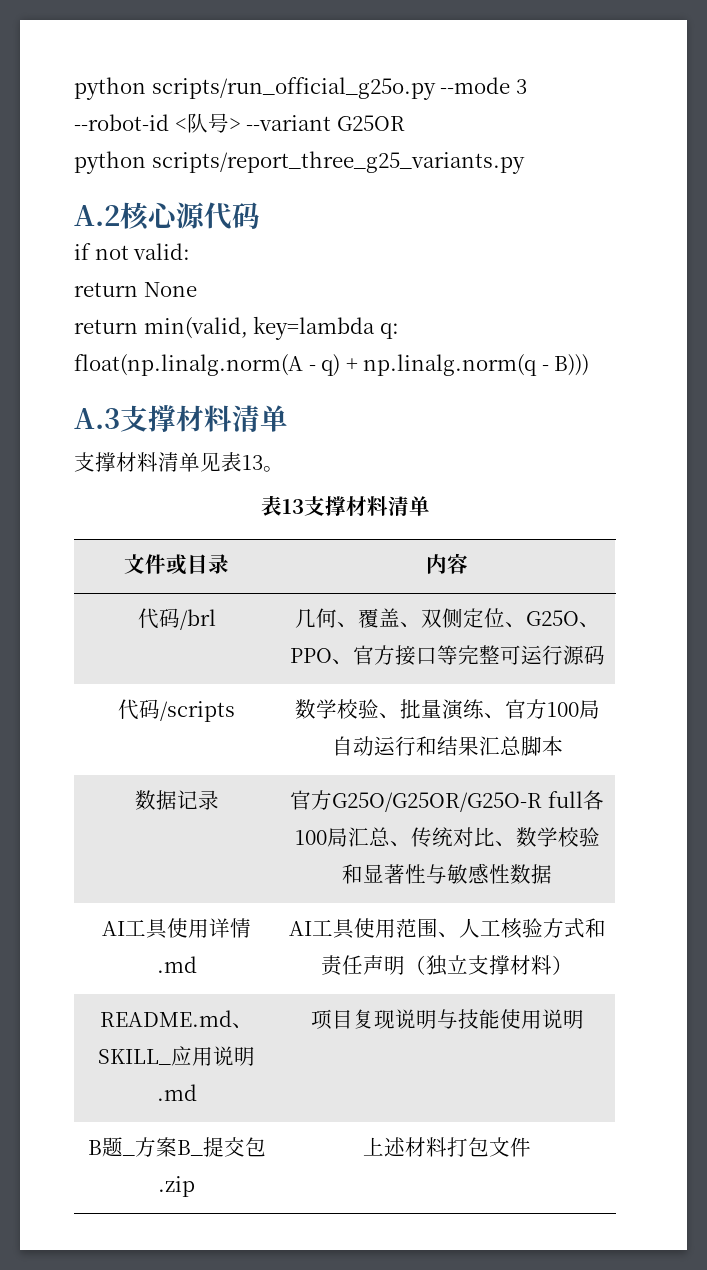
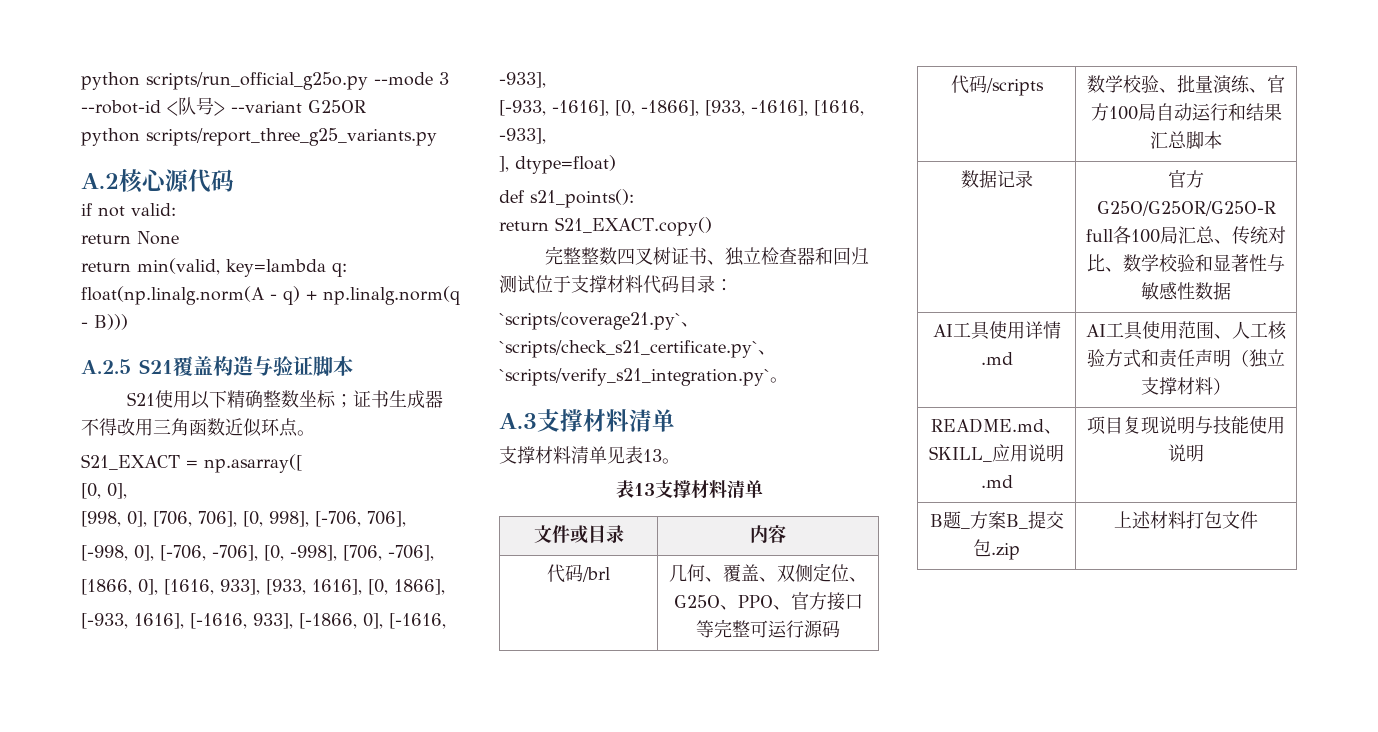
+ A.2.5 S21覆盖构造与验证脚本
+ S21使用以下精确整数坐标；证书生成器不得改用三角函数近似环点。
+ S21_EXACT = np.asarray([
+ [0, 0],
+ [998, 0], [706, 706], [0, 998], [-706, 706],
+ [-998, 0], [-706, -706], [0, -998], [706, -706],
+ [1866, 0], [1616, 933], [933, 1616], [0, 1866],
+ [-933, 1616], [-1616, 933], [-1866, 0], [-1616, -933],
+ [-933, -1616], [0, -1866], [933, -1616], [1616, -933],
+ ], dtype=float)
+ def s21_points():
+ return S21_EXACT.copy()
+ 完整整数四叉树证书、独立检查器和回归测试位于支撑材料代码目录：
+ `scripts/coverage21.py`、`scripts/check_s21_certificate.py`、`scripts/verify_s21_integration.py`。

